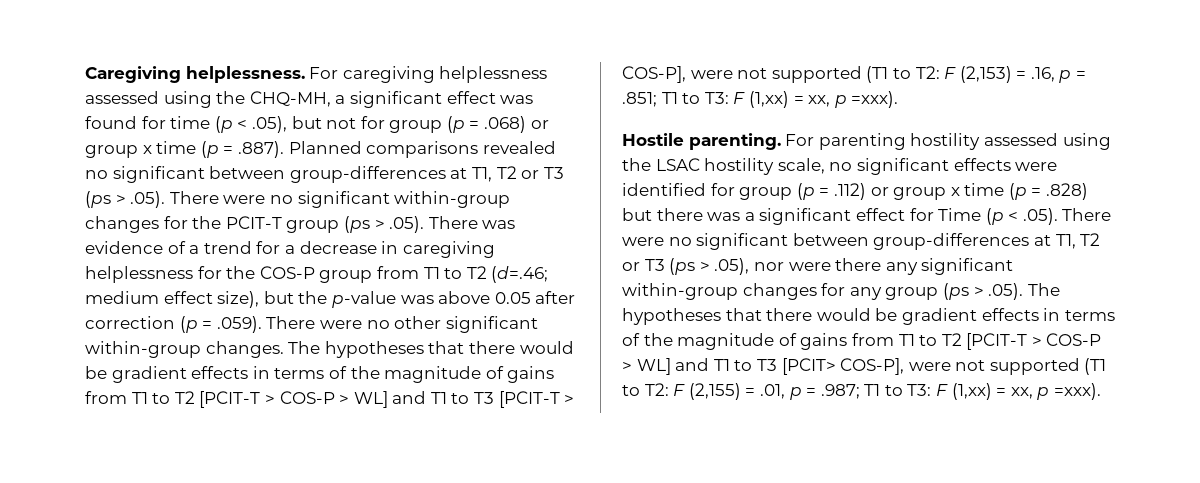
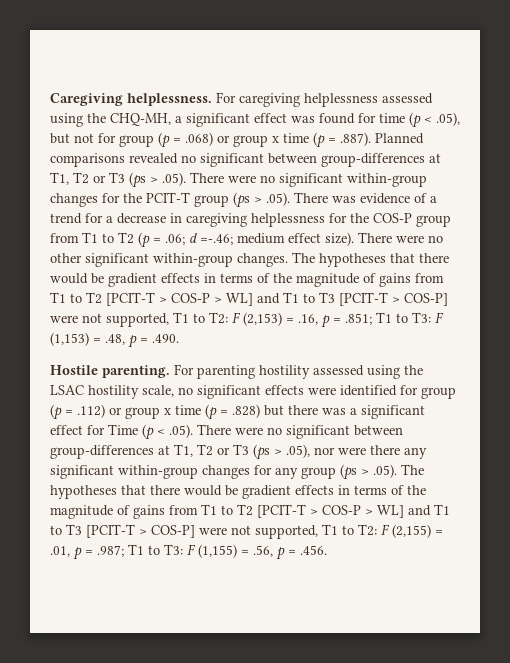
- For caregiving helplessness assessed using the CHQ-MH, a significant effect was found for time (p < .05), but not for group (p = .068) or group x time (p = .887). Planned comparisons revealed no significant between group-differences at T1, T2 or T3 (ps > .05). There were no significant within-group changes for the PCIT-T group (ps > .05). There was evidence of a trend for a decrease in caregiving helplessness for the COS-P group from T1 to T2 (d=.46; medium effect size), but the p-value was above 0.05 after correction (p = .059). There were no other significant within-group changes.
+ For caregiving helplessness assessed using the CHQ-MH, a significant effect was found for time (p < .05), but not for group (p = .068) or group x time (p = .887). Planned comparisons revealed no significant between group-differences at T1, T2 or T3 (ps > .05). There were no significant within-group changes for the PCIT-T group (ps > .05). There was evidence of a trend for a decrease in caregiving helplessness for the COS-P group from T1 to T2 (p = .06; d =-.46; medium effect size). There were no other significant within-group changes.
- The hypotheses that there would be gradient effects in terms of the magnitude of gains from T1 to T2 [PCIT-T > COS-P > WL] and T1 to T3 [PCIT-T > COS-P], were not supported (T1 to T2: F (2,153) = .16, p = .851; T1 to T3: F (1,xx) = xx, p =xxx).
+ The hypotheses that there would be gradient effects in terms of the magnitude of gains from T1 to T2 [PCIT-T > COS-P > WL] and T1 to T3 [PCIT-T > COS-P] were not supported, T1 to T2: F (2,153) = .16, p = .851; T1 to T3: F (1,153) = .48, p = .490.
- For parenting hostility assessed using the LSAC hostility scale, no significant effects were identified for group (p = .112) or group x time (p = .828) but there was a significant effect for Time (p < .05). There were no significant between group-differences at T1, T2 or T3 (ps > .05), nor were there any significant within-group changes for any group (ps > .05). The hypotheses that there would be gradient effects in terms of the magnitude of gains from T1 to T2 [PCIT-T > COS-P > WL] and T1 to T3 [PCIT> COS-P], were not supported (T1 to T2:
+ For parenting hostility assessed using the LSAC hostility scale, no significant effects were identified for group (p = .112) or group x time (p = .828) but there was a significant effect for Time (p < .05). There were no significant between group-differences at T1, T2 or T3 (ps > .05), nor were there any significant within-group changes for any group (ps > .05). The hypotheses that there would be gradient effects in terms of the magnitude of gains from T1 to T2 [PCIT-T > COS-P > WL] and T1 to T3 [PCIT-T > COS-P] were not supported, T1 to T2:
- F (2,155) = .01, p = .987; T1 to T3: F (1,xx) = xx, p =xxx).
+ F (2,155) = .01, p = .987; T1 to T3: F (1,155) = .56, p = .456.

